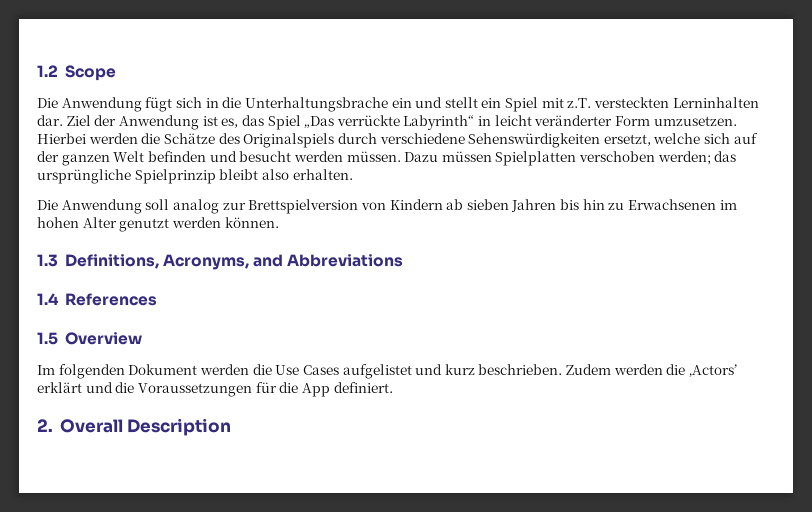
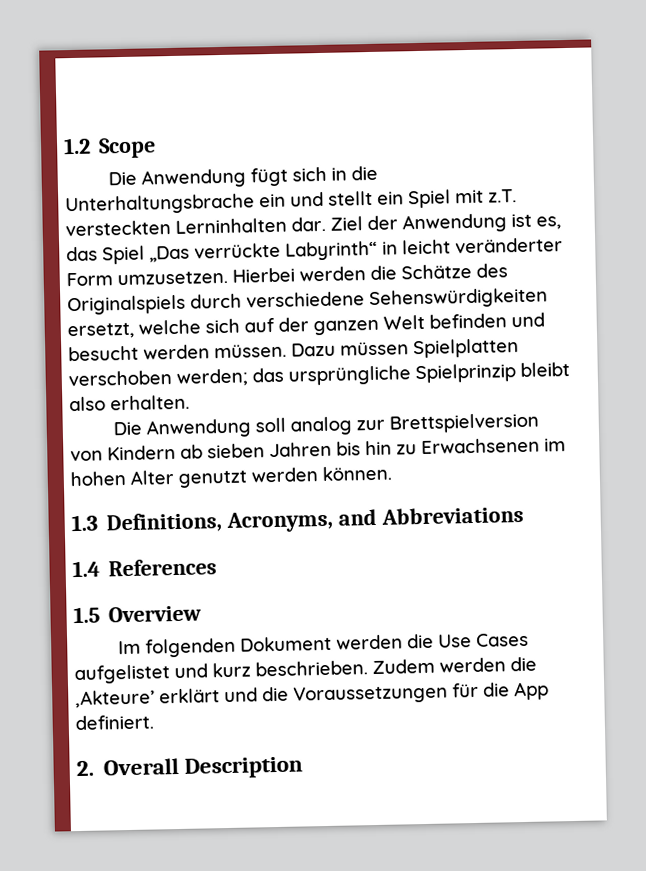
- Zudem werden die ‚Actors’ erklärt und die Voraussetzungen für die App definiert.
+ Zudem werden die ‚Akteure’ erklärt und die Voraussetzungen für die App definiert.

